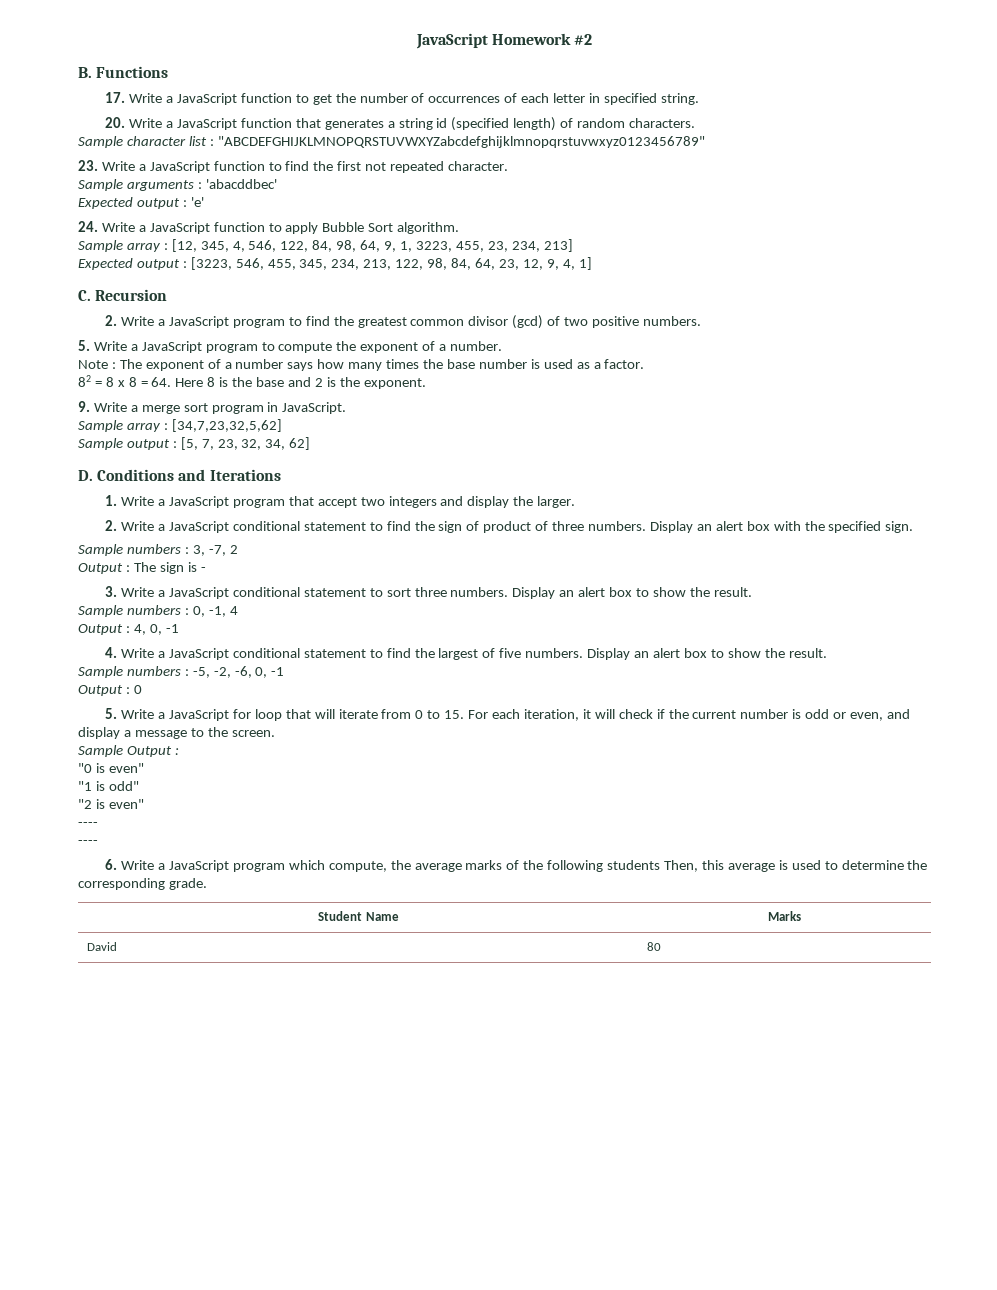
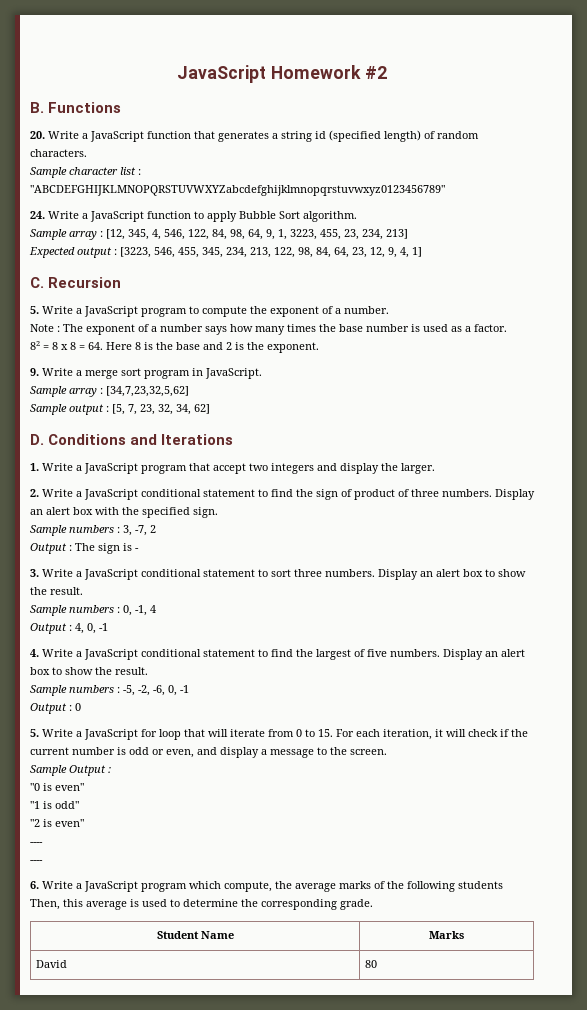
- 17. Write a JavaScript function to get the number of occurrences of each letter in specified string.
- 23. Write a JavaScript function to find the first not repeated character.
- Sample arguments : 'abacddbec'
- Expected output : 'e'
- 2. Write a JavaScript program to find the greatest common divisor (gcd) of two positive numbers.

